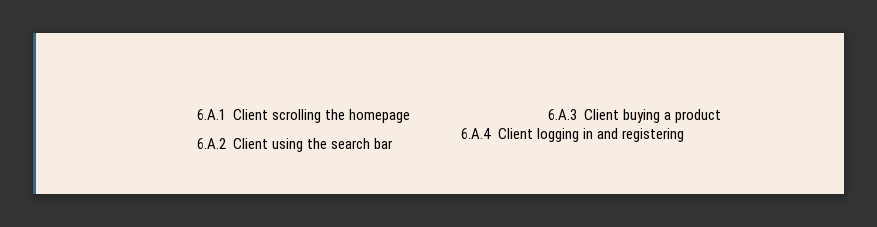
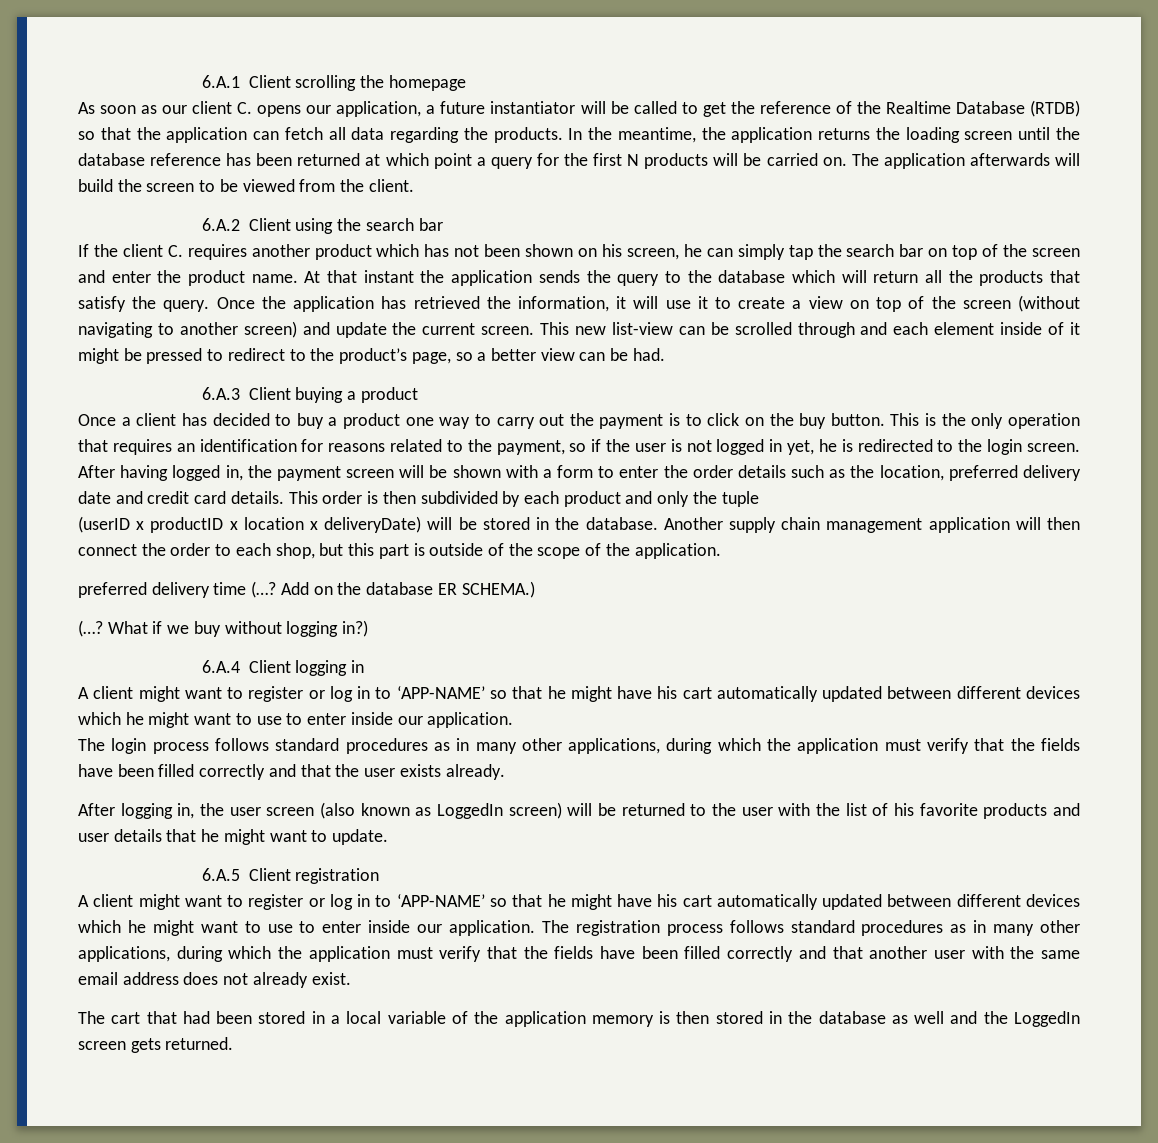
+ As soon as our client C. opens our application, a future instantiator will be called to get the reference of the Realtime Database (RTDB) so that the application can fetch all data regarding the products. In the meantime, the application returns the loading screen until the database reference has been returned at which point a query for the first N products will be carried on. The application afterwards will build the screen to be viewed from the client.
+ If the client C. requires another product which has not been shown on his screen, he can simply tap the search bar on top of the screen and enter the product name. At that instant the application sends the query to the database which will return all the products that satisfy the query. Once the application has retrieved the information, it will use it to create a view on top of the screen (without navigating to another screen) and update the current screen. This new list-view can be scrolled through and each element inside of it might be pressed to redirect to the product’s page, so a better view can be had.
- 6.A.4 Client logging in and registering
+ Once a client has decided to buy a product one way to carry out the payment is to click on the buy button. This is the only operation that requires an identification for reasons related to the payment, so if the user is not logged in yet, he is redirected to the login screen. After having logged in, the payment screen will be shown with a form to enter the order details such as the location, preferred delivery date and credit card details. This order is then subdivided by each product and only the tuple
+ (userID x productID x location x deliveryDate) will be stored in the database. Another supply chain management application will then connect the order to each shop, but this part is outside of the scope of the application.
+ preferred delivery time (…? Add on the database ER SCHEMA.)
+ (…? What if we buy without logging in?)
+ 6.A.4 Client logging in
+ A client might want to register or log in to ‘APP-NAME’ so that he might have his cart automatically updated between different devices which he might want to use to enter inside our application.
+ The login process follows standard procedures as in many other applications, during which the application must verify that the fields have been filled correctly and that the user exists already.
+ After logging in, the user screen (also known as LoggedIn screen) will be returned to the user with the list of his favorite products and user details that he might want to update.
+ 6.A.5 Client registration
+ A client might want to register or log in to ‘APP-NAME’ so that he might have his cart automatically updated between different devices which he might want to use to enter inside our application. The registration process follows standard procedures as in many other applications, during which the application must verify that the fields have been filled correctly and that another user with the same email address does not already exist.
+ The cart that had been stored in a local variable of the application memory is then stored in the database as well and the LoggedIn screen gets returned.

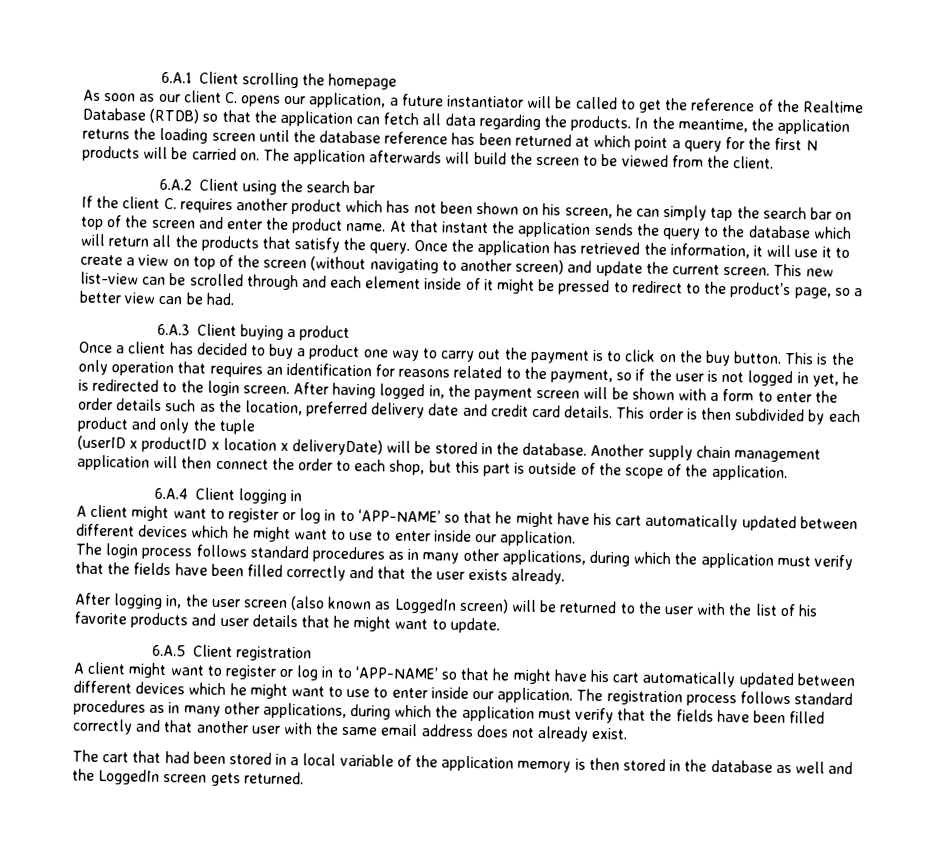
- preferred delivery time (…? Add on the database ER SCHEMA.)
- (…? What if we buy without logging in?)

